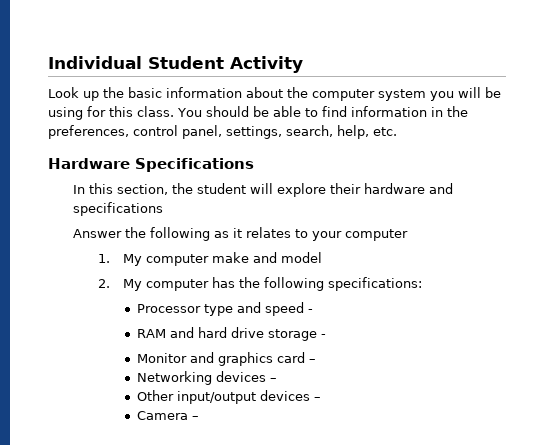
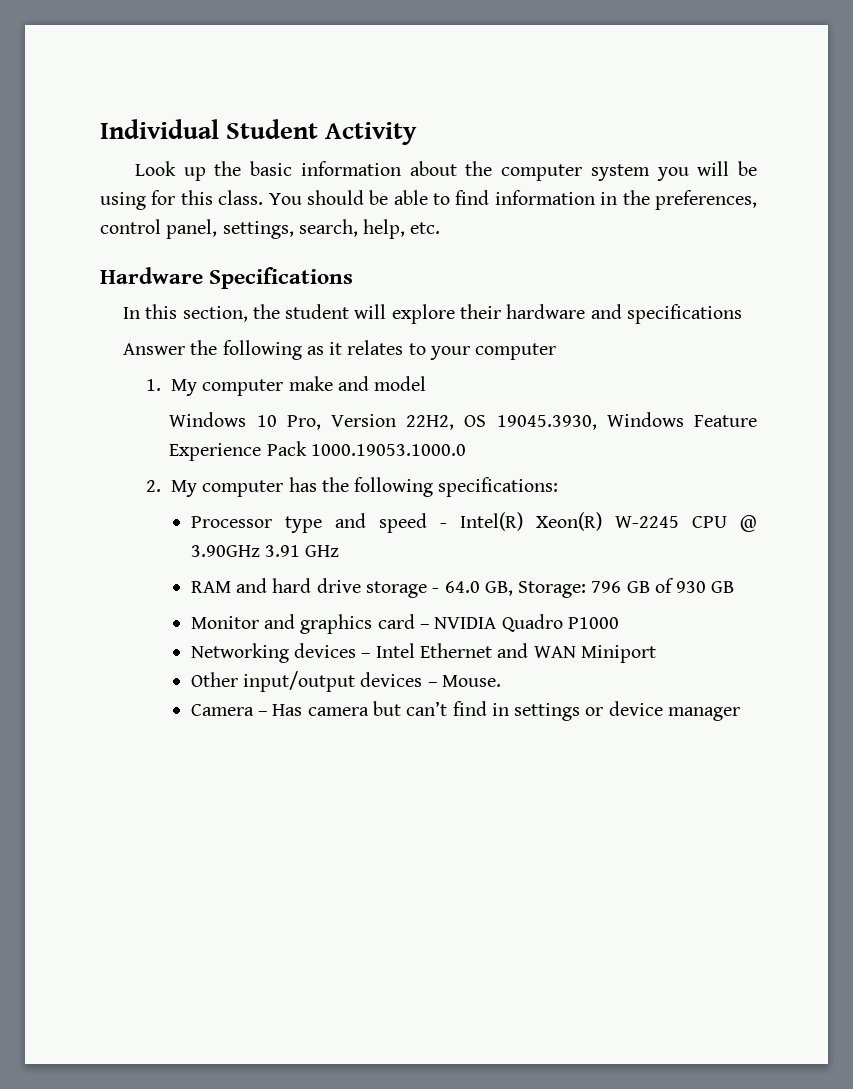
+ Windows 10 Pro, Version 22H2, OS 19045.3930, Windows Feature Experience Pack 1000.19053.1000.0
- Processor type and speed -
+ Processor type and speed - Intel(R) Xeon(R) W-2245 CPU @ 3.90GHz 3.91 GHz
- RAM and hard drive storage -
+ RAM and hard drive storage - 64.0 GB, Storage: 796 GB of 930 GB
- Monitor and graphics card –
+ Monitor and graphics card – NVIDIA Quadro P1000
- Networking devices –
+ Networking devices – Intel Ethernet and WAN Miniport
- Other input/output devices –
+ Other input/output devices – Mouse.
- Camera –
+ Camera – Has camera but can’t find in settings or device manager

